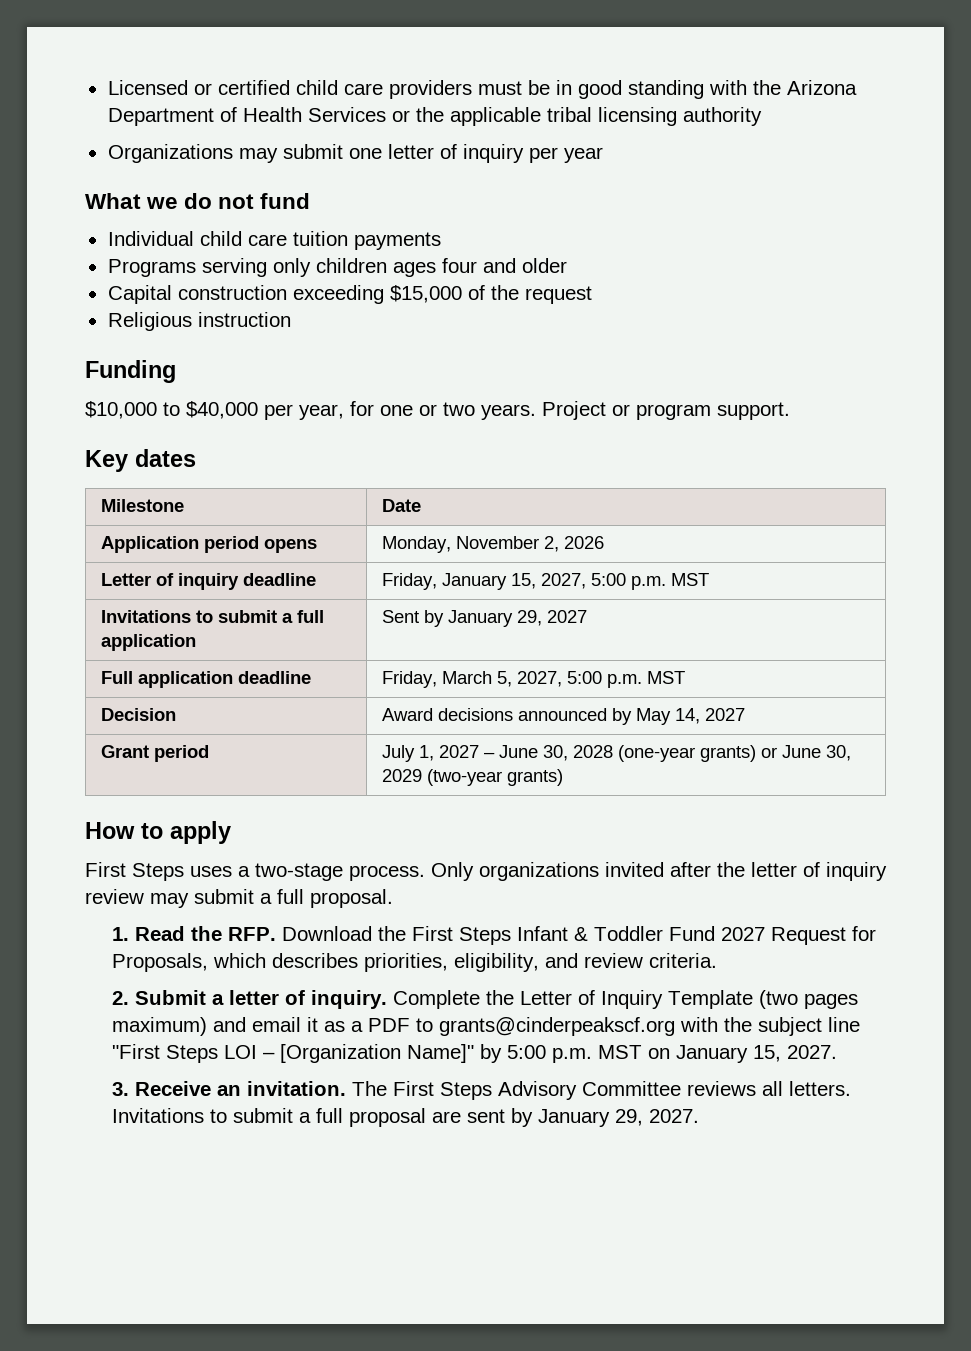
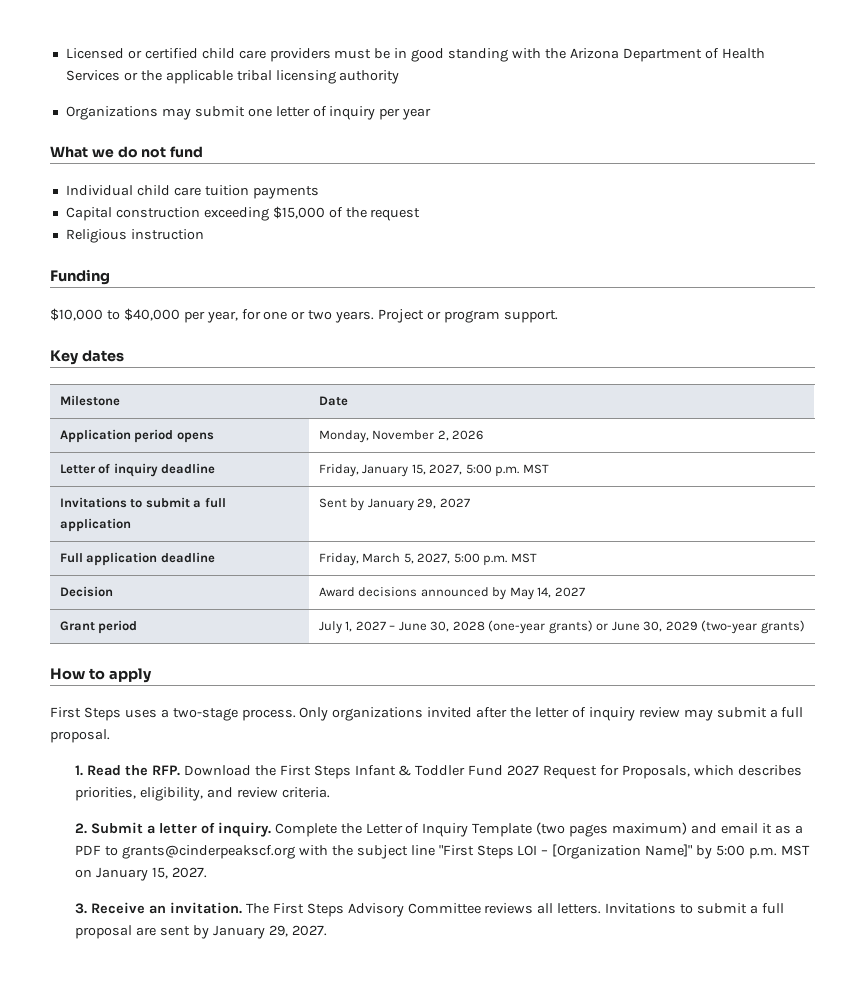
- Programs serving only children ages four and older

